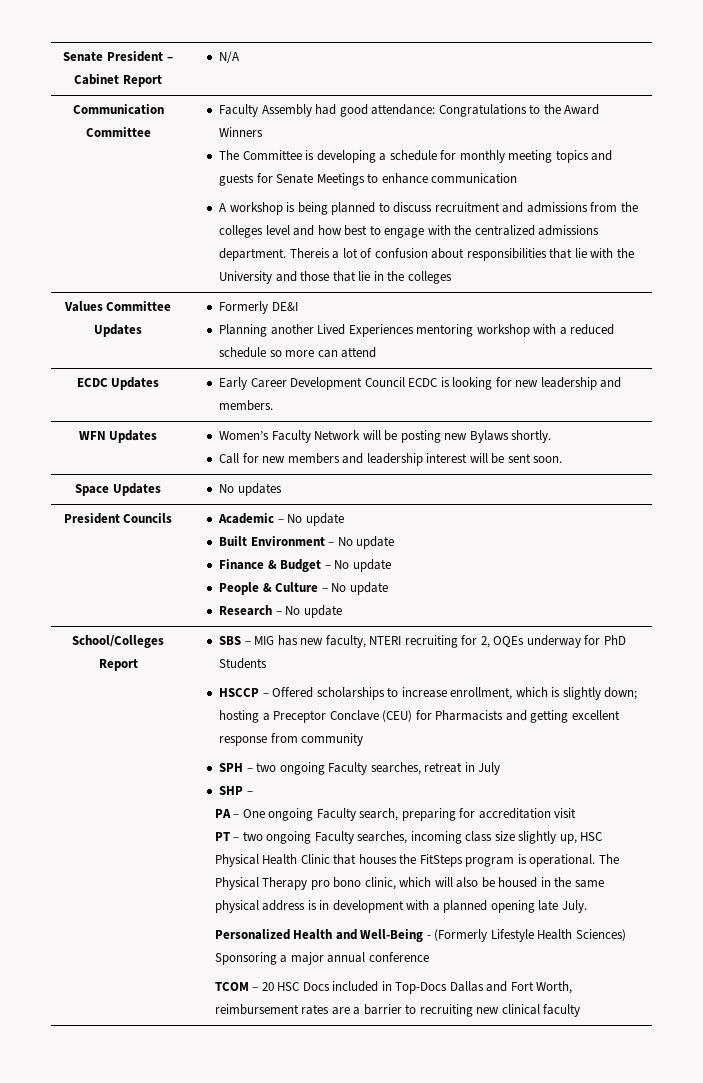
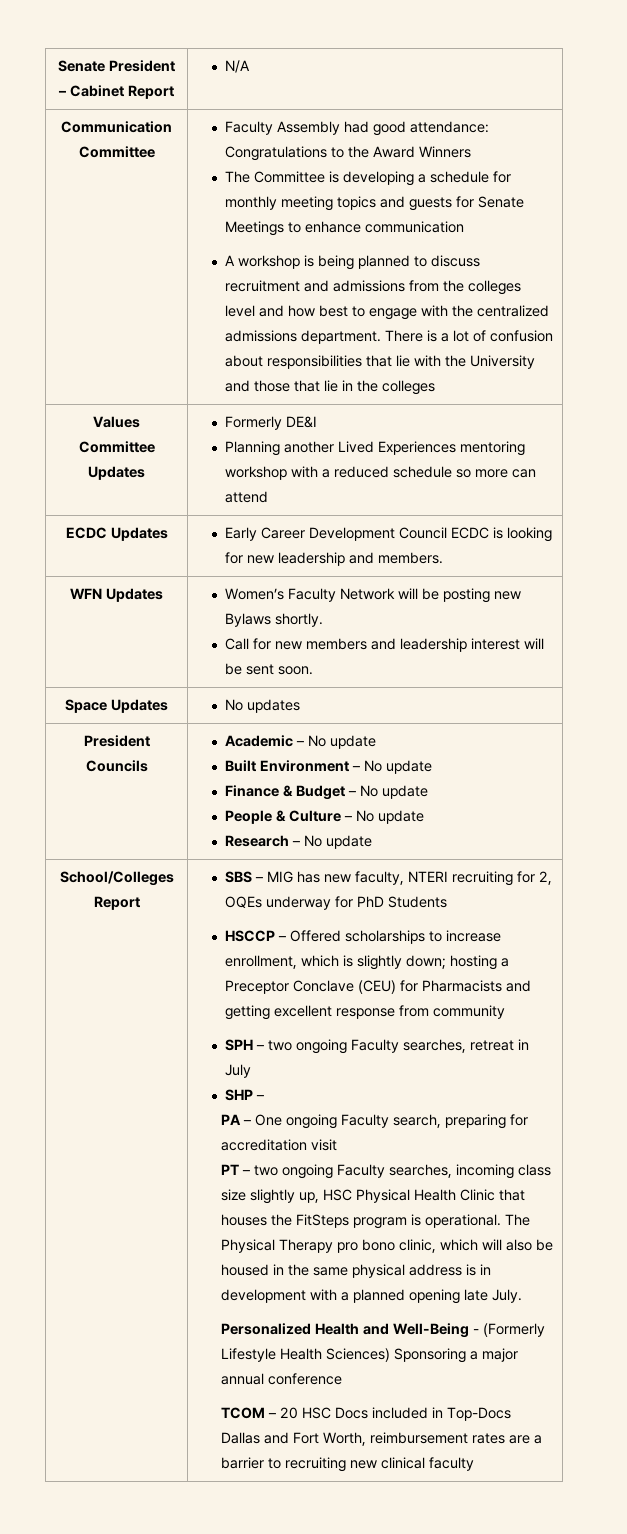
- Thereis a lot of confusion about responsibilities that lie with the University and those that lie in the colleges
+ There is a lot of confusion about responsibilities that lie with the University and those that lie in the colleges

